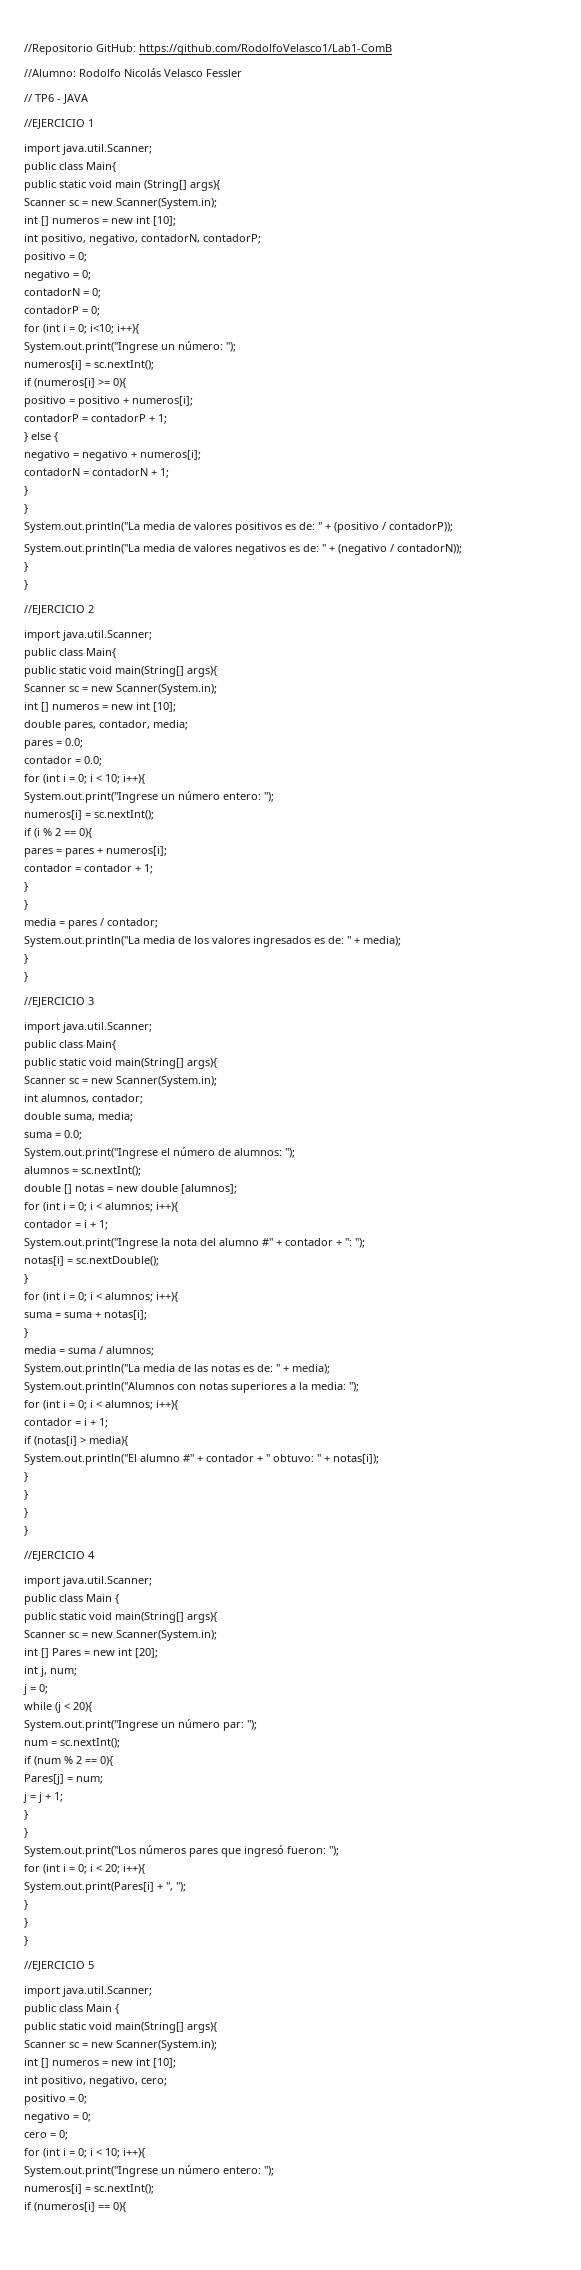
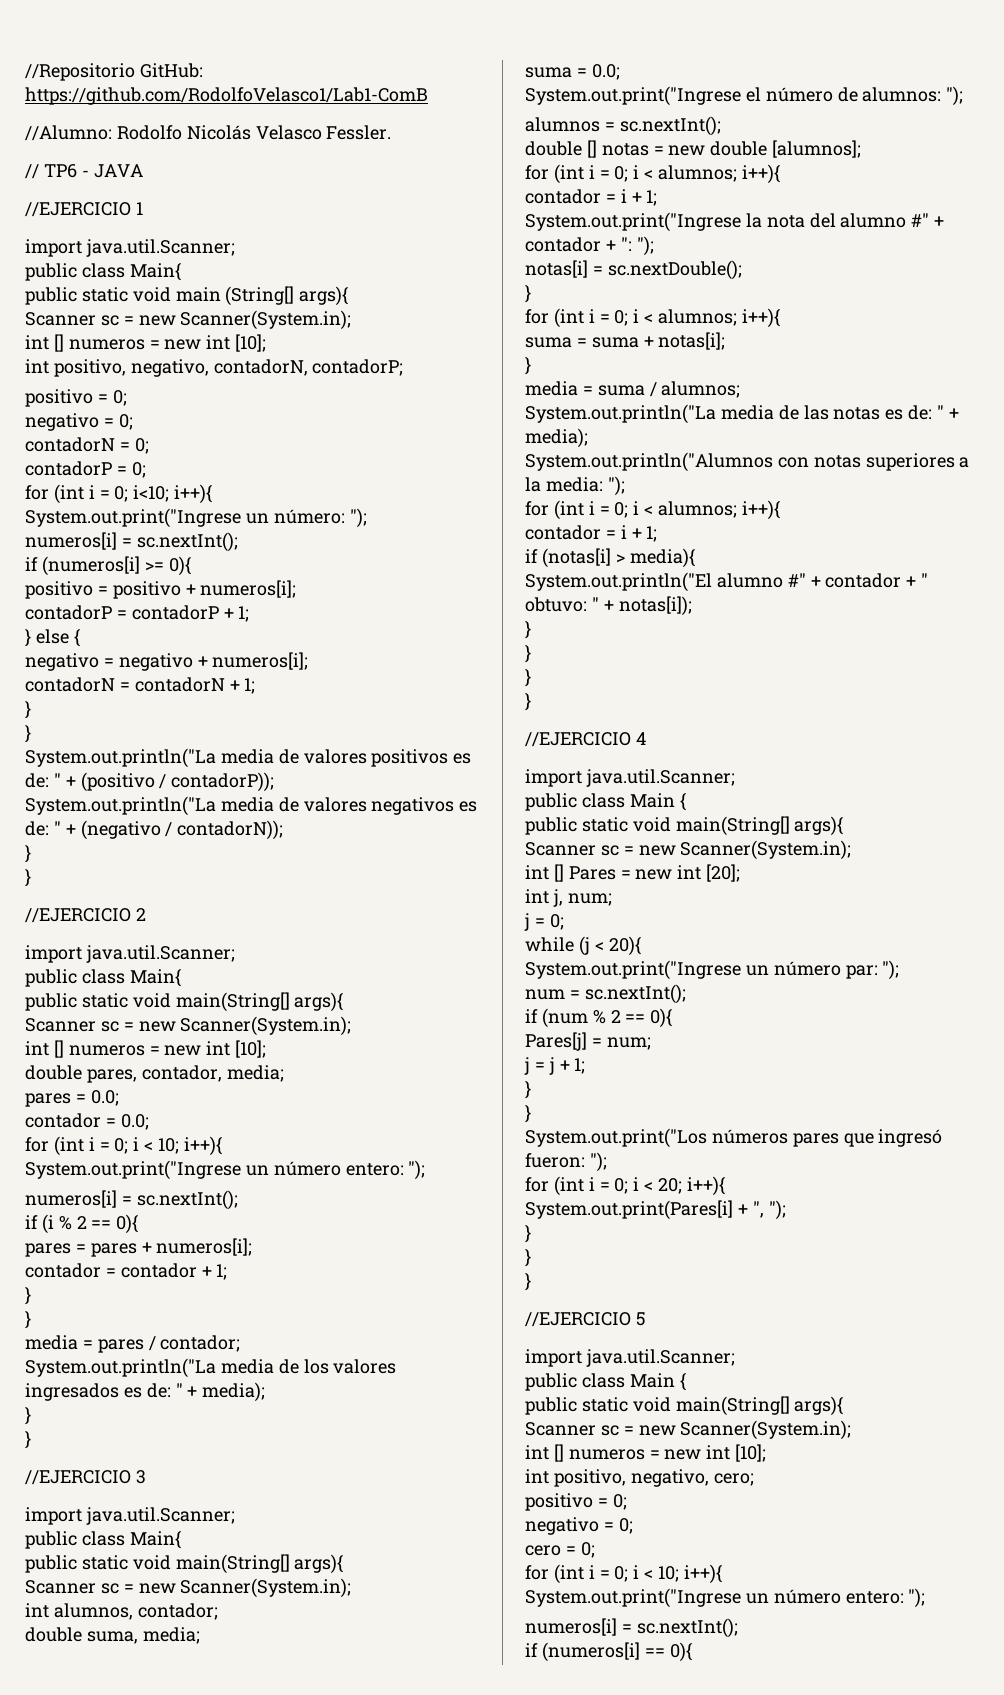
- //Alumno: Rodolfo Nicolás Velasco Fessler
+ //Alumno: Rodolfo Nicolás Velasco Fessler.

